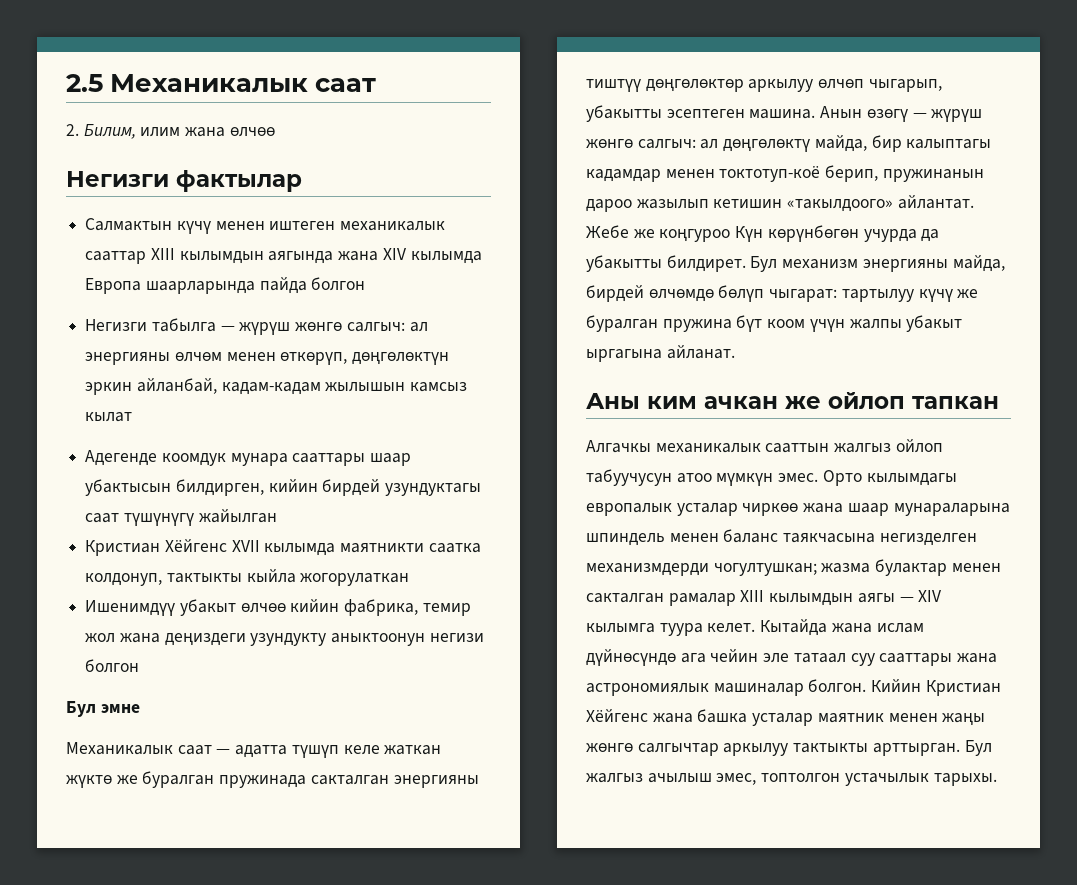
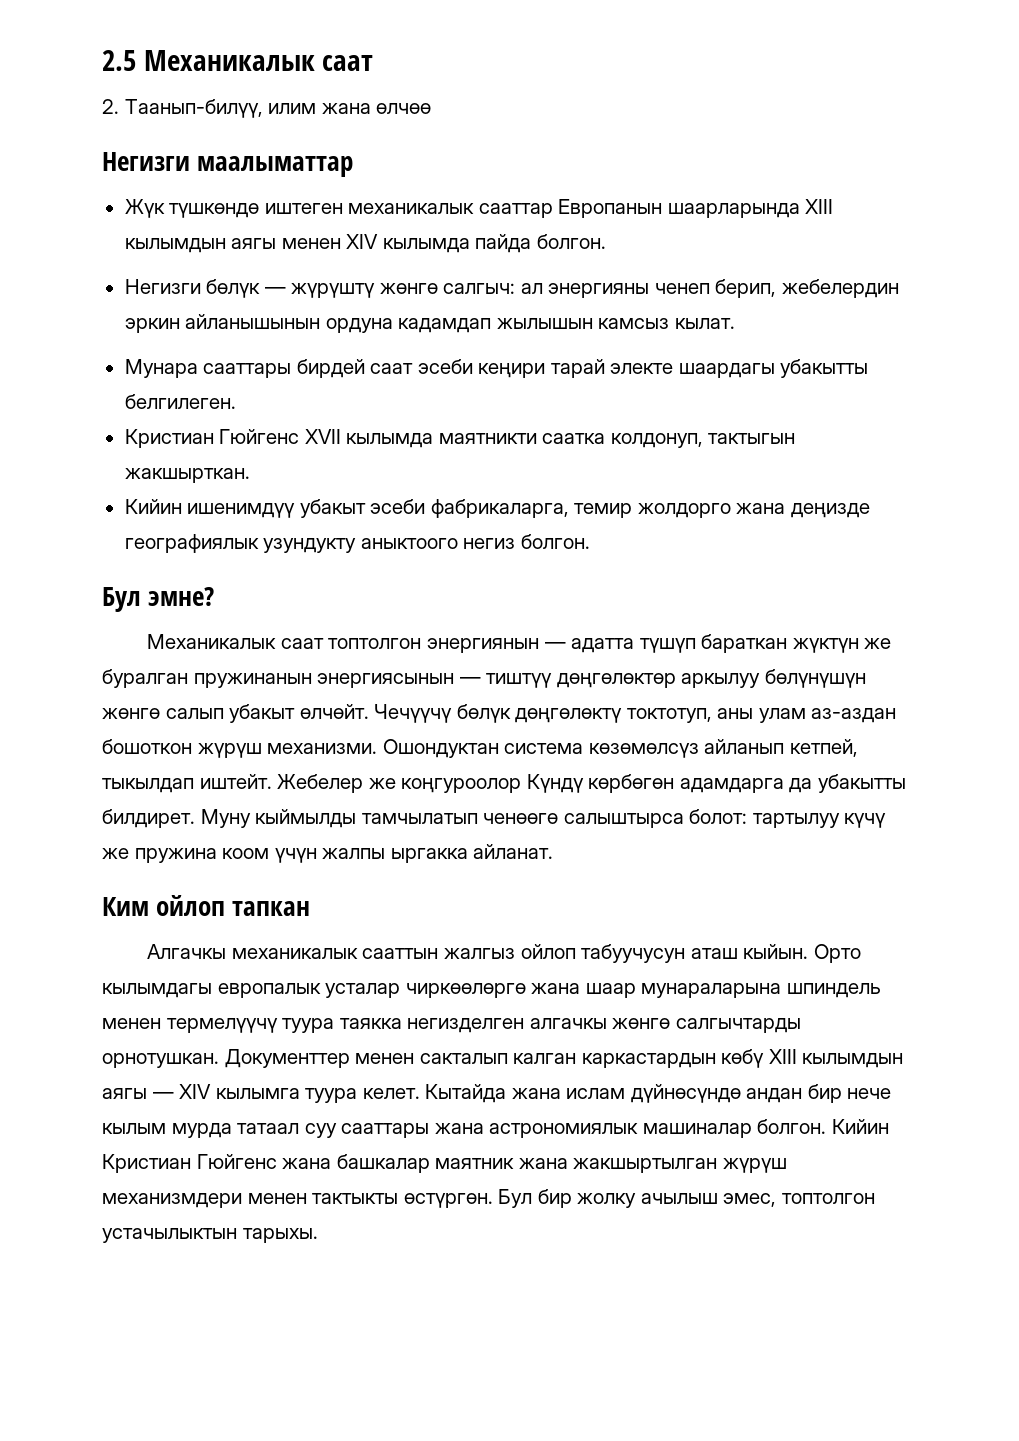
- 2. Билим, илим жана өлчөө
+ 2. Таанып-билүү, илим жана өлчөө
- Негизги фактылар
- Салмактын күчү менен иштеген механикалык сааттар XIII кылымдын аягында жана XIV кылымда Европа шаарларында пайда болгон
- Негизги табылга — жүрүш жөнгө салгыч: ал энергияны өлчөм менен өткөрүп, дөңгөлөктүн эркин айланбай, кадам-кадам жылышын камсыз кылат
- Адегенде коомдук мунара сааттары шаар убактысын билдирген, кийин бирдей узундуктагы саат түшүнүгү жайылган
- Кристиан Хёйгенс XVII кылымда маятникти саатка колдонуп, тактыкты кыйла жогорулаткан
- Ишенимдүү убакыт өлчөө кийин фабрика, темир жол жана деңиздеги узундукту аныктоонун негизи болгон
- Бул эмне
- Механикалык саат — адатта түшүп келе жаткан жүктө же буралган пружинада сакталган энергияны тиштүү дөңгөлөктөр аркылуу өлчөп чыгарып, убакытты эсептеген машина. Анын өзөгү — жүрүш жөнгө салгыч: ал дөңгөлөктү майда, бир калыптагы кадамдар менен токтотуп-коё берип, пружинанын дароо жазылып кетишин «такылдоого» айлантат. Жебе же коңгуроо Күн көрүнбөгөн учурда да убакытты билдирет. Бул механизм энергияны майда, бирдей өлчөмдө бөлүп чыгарат: тартылуу күчү же буралган пружина бүт коом үчүн жалпы убакыт ыргагына айланат.
+ Негизги маалыматтар
+ Жүк түшкөндө иштеген механикалык сааттар Европанын шаарларында XIII кылымдын аягы менен XIV кылымда пайда болгон.
+ Негизги бөлүк — жүрүштү жөнгө салгыч: ал энергияны ченеп берип, жебелердин эркин айланышынын ордуна кадамдап жылышын камсыз кылат.
+ Мунара сааттары бирдей саат эсеби кеңири тарай электе шаардагы убакытты белгилеген.
+ Кристиан Гюйгенс XVII кылымда маятникти саатка колдонуп, тактыгын жакшырткан.
+ Кийин ишенимдүү убакыт эсеби фабрикаларга, темир жолдорго жана деңизде географиялык узундукту аныктоого негиз болгон.
+ Бул эмне?
+ Механикалык саат топтолгон энергиянын — адатта түшүп бараткан жүктүн же буралган пружинанын энергиясынын — тиштүү дөңгөлөктөр аркылуу бөлүнүшүн жөнгө салып убакыт өлчөйт. Чечүүчү бөлүк дөңгөлөктү токтотуп, аны улам аз-аздан бошоткон жүрүш механизми. Ошондуктан система көзөмөлсүз айланып кетпей, тыкылдап иштейт. Жебелер же коңгуроолор Күндү көрбөгөн адамдарга да убакытты билдирет. Муну кыймылды тамчылатып ченөөгө салыштырса болот: тартылуу күчү же пружина коом үчүн жалпы ыргакка айланат.
- Аны ким ачкан же ойлоп тапкан
+ Ким ойлоп тапкан
- Алгачкы механикалык сааттын жалгыз ойлоп табуучусун атоо мүмкүн эмес.
+ Алгачкы механикалык сааттын жалгыз ойлоп табуучусун аташ кыйын.
- Орто кылымдагы европалык усталар чиркөө жана шаар мунараларына шпиндель менен баланс таякчасына негизделген механизмдерди чогултушкан; жазма булактар менен сакталган рамалар XIII кылымдын аягы — XIV кылымга туура келет.
+ Орто кылымдагы европалык усталар чиркөөлөргө жана шаар мунараларына шпиндель менен термелүүчү туура таякка негизделген алгачкы жөнгө салгычтарды орнотушкан. Документтер менен сакталып калган каркастардын көбү XIII кылымдын аягы — XIV кылымга туура келет.
- Кытайда жана ислам дүйнөсүндө ага чейин эле татаал суу сааттары жана астрономиялык машиналар болгон.
+ Кытайда жана ислам дүйнөсүндө андан бир нече кылым мурда татаал суу сааттары жана астрономиялык машиналар болгон.
- Кийин Кристиан Хёйгенс жана башка усталар маятник менен жаңы жөнгө салгычтар аркылуу тактыкты арттырган. Бул жалгыз ачылыш эмес, топтолгон устачылык тарыхы.
+ Кийин Кристиан Гюйгенс жана башкалар маятник жана жакшыртылган жүрүш механизмдери менен тактыкты өстүргөн. Бул бир жолку ачылыш эмес, топтолгон устачылыктын тарыхы.

